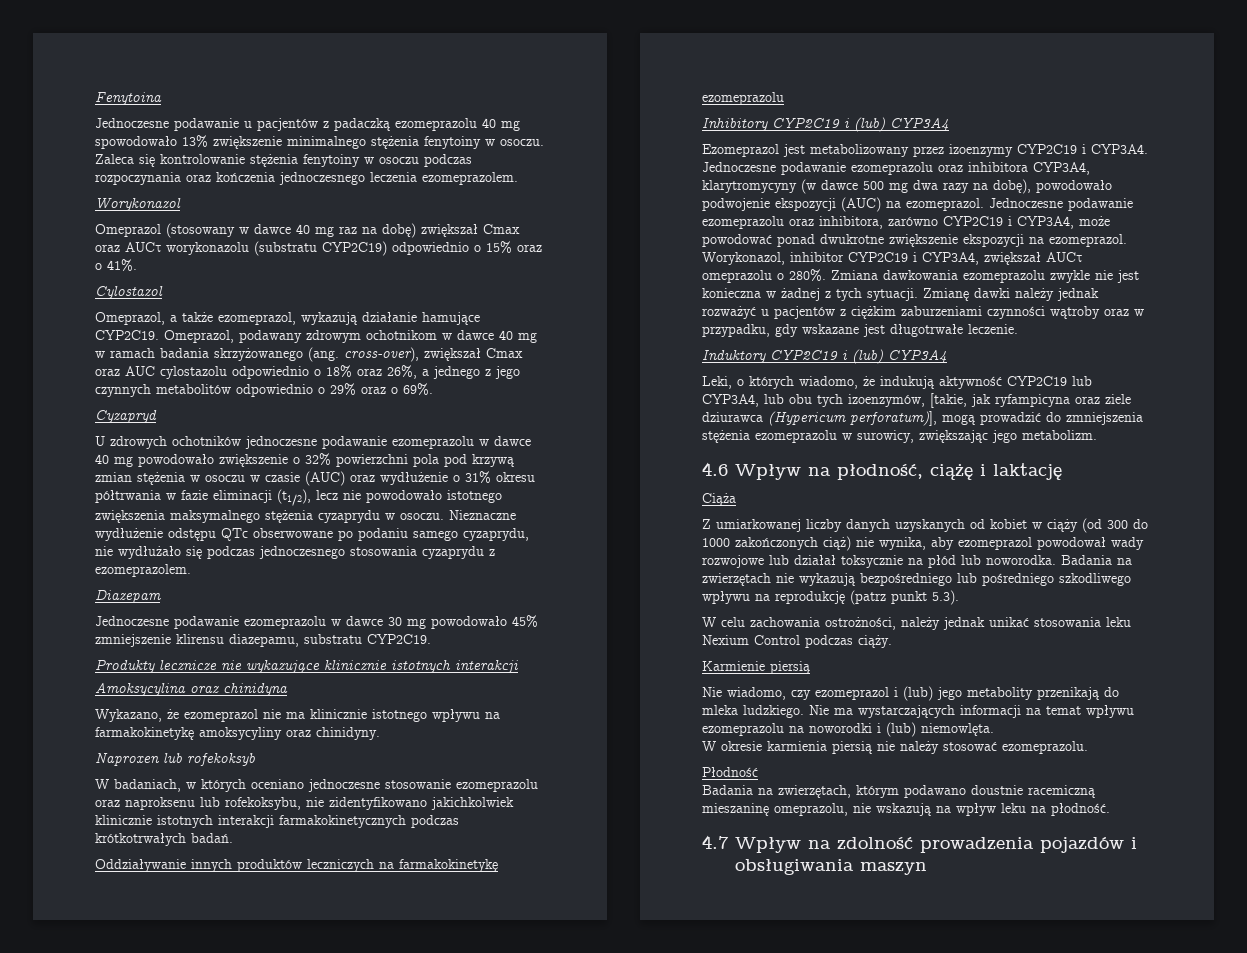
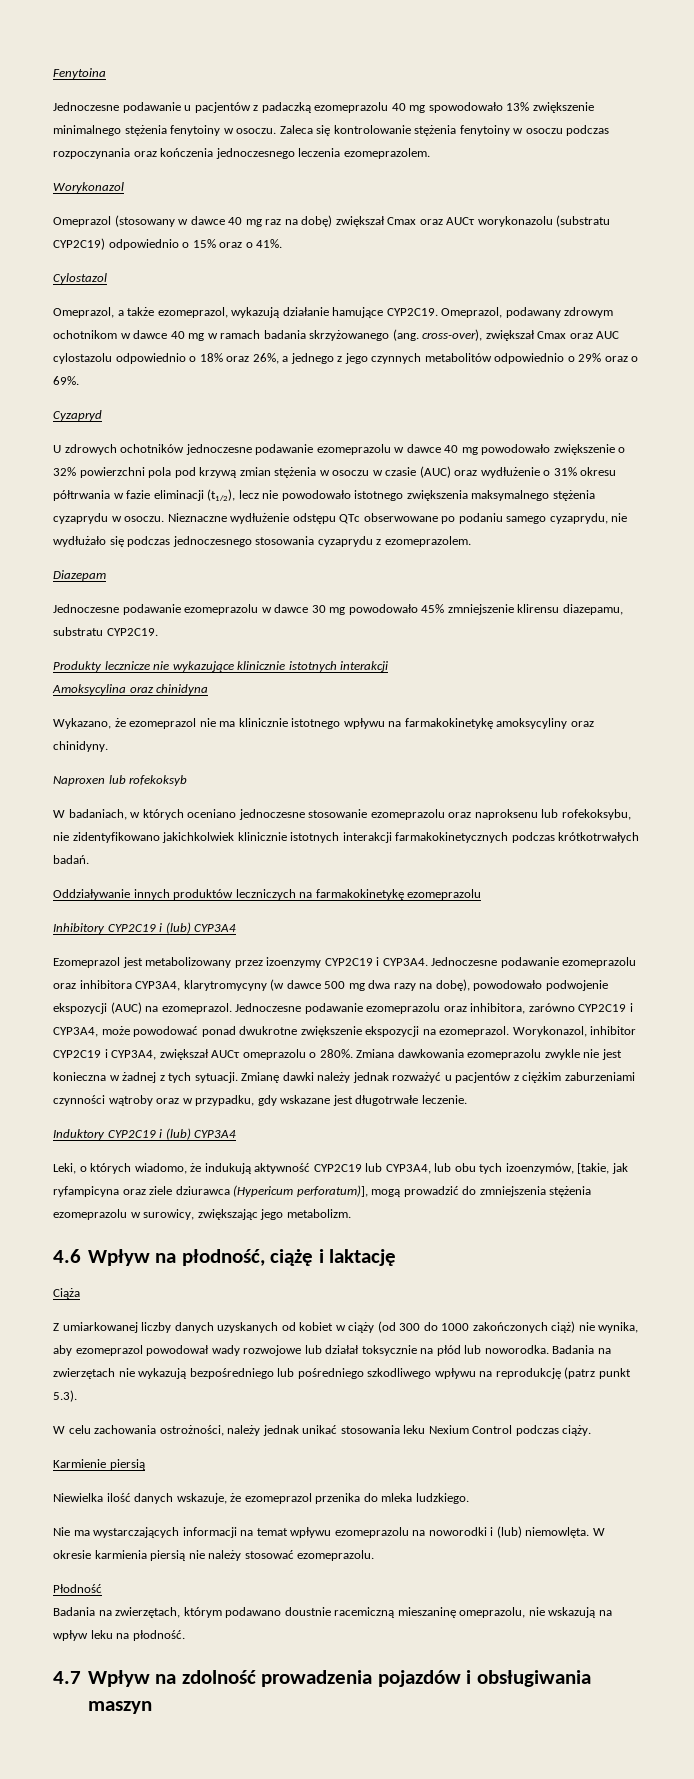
- Nie wiadomo, czy ezomeprazol i (lub) jego metabolity przenikają do mleka ludzkiego. Nie ma wystarczających informacji na temat wpływu ezomeprazolu na noworodki i (lub) niemowlęta.
- W okresie karmienia piersią nie należy stosować ezomeprazolu.
+ Niewielka ilość danych wskazuje, że ezomeprazol przenika do mleka ludzkiego.
+ Nie ma wystarczających informacji na temat wpływu ezomeprazolu na noworodki i (lub) niemowlęta. W okresie karmienia piersią nie należy stosować ezomeprazolu.

